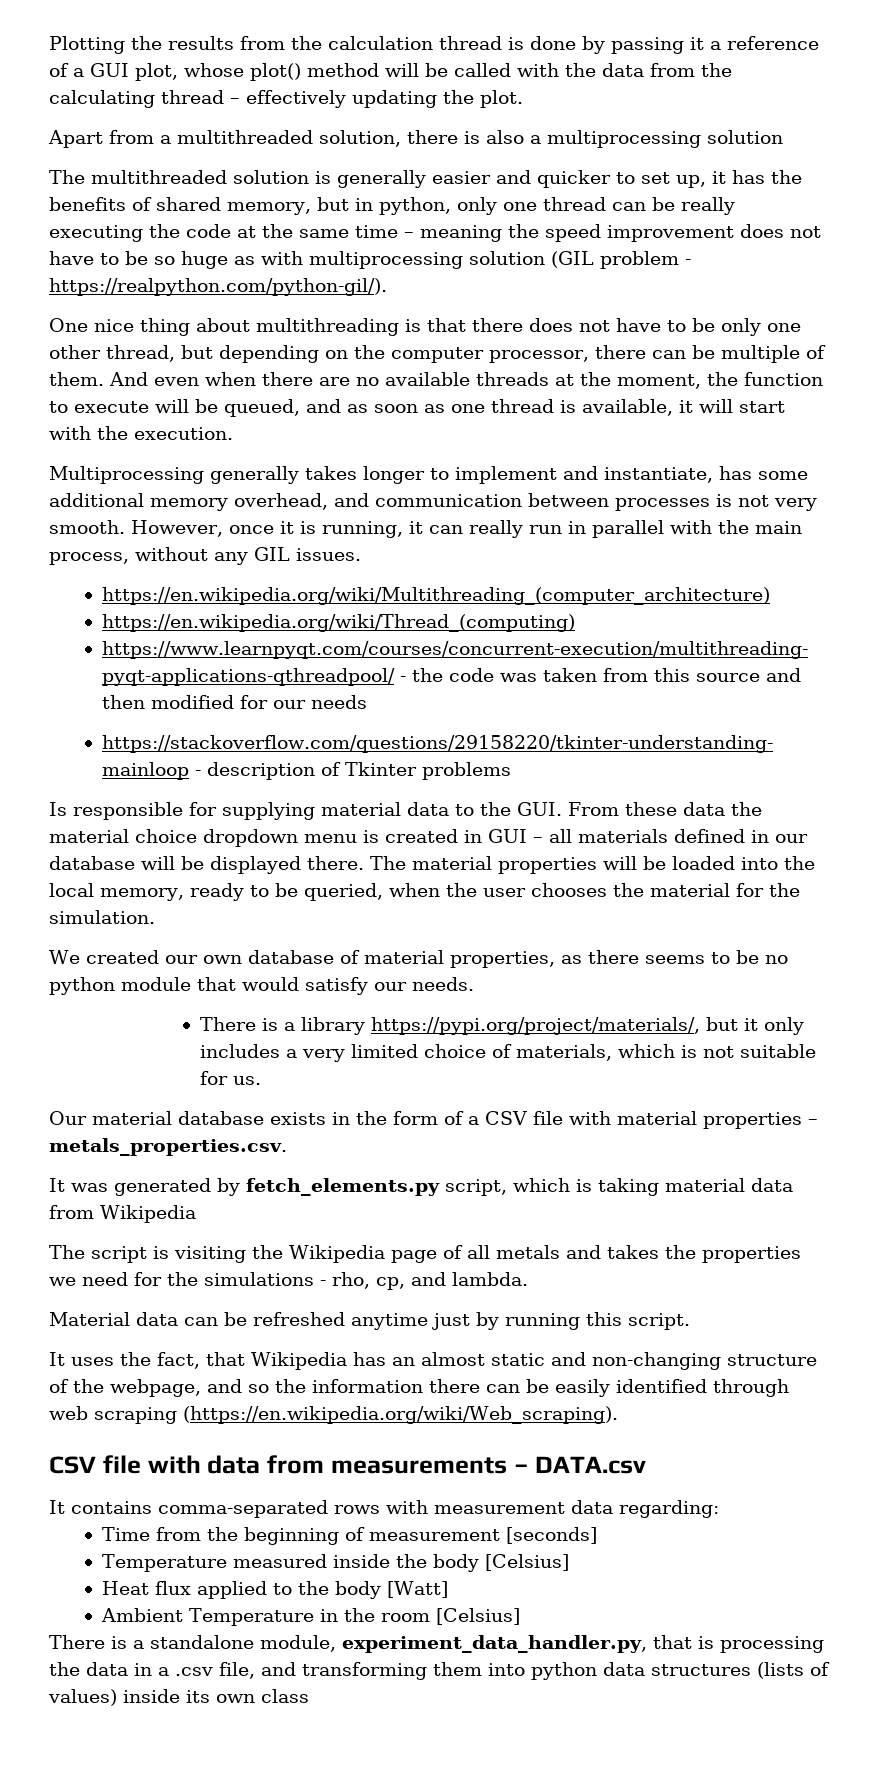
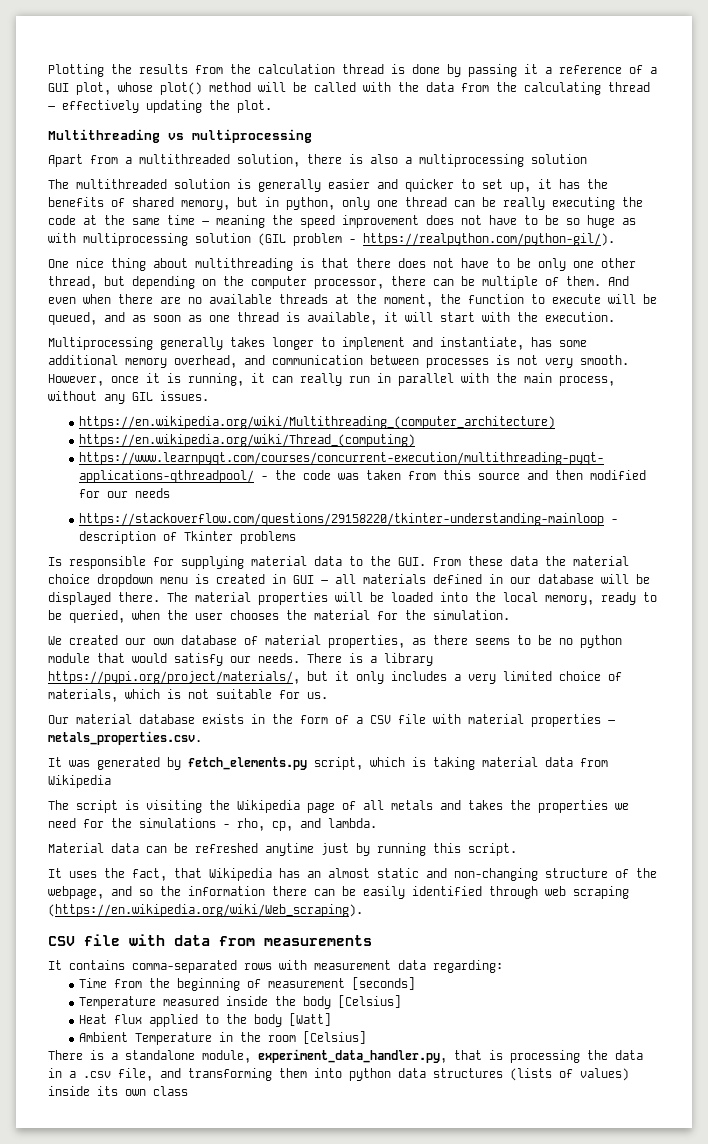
+ Multithreading vs multiprocessing
- We created our own database of material properties, as there seems to be no python module that would satisfy our needs.
- There is a library https://pypi.org/project/materials/, but it only includes a very limited choice of materials, which is not suitable for us.
+ We created our own database of material properties, as there seems to be no python module that would satisfy our needs. There is a library https://pypi.org/project/materials/, but it only includes a very limited choice of materials, which is not suitable for us.
- CSV file with data from measurements – DATA.csv
+ CSV file with data from measurements

